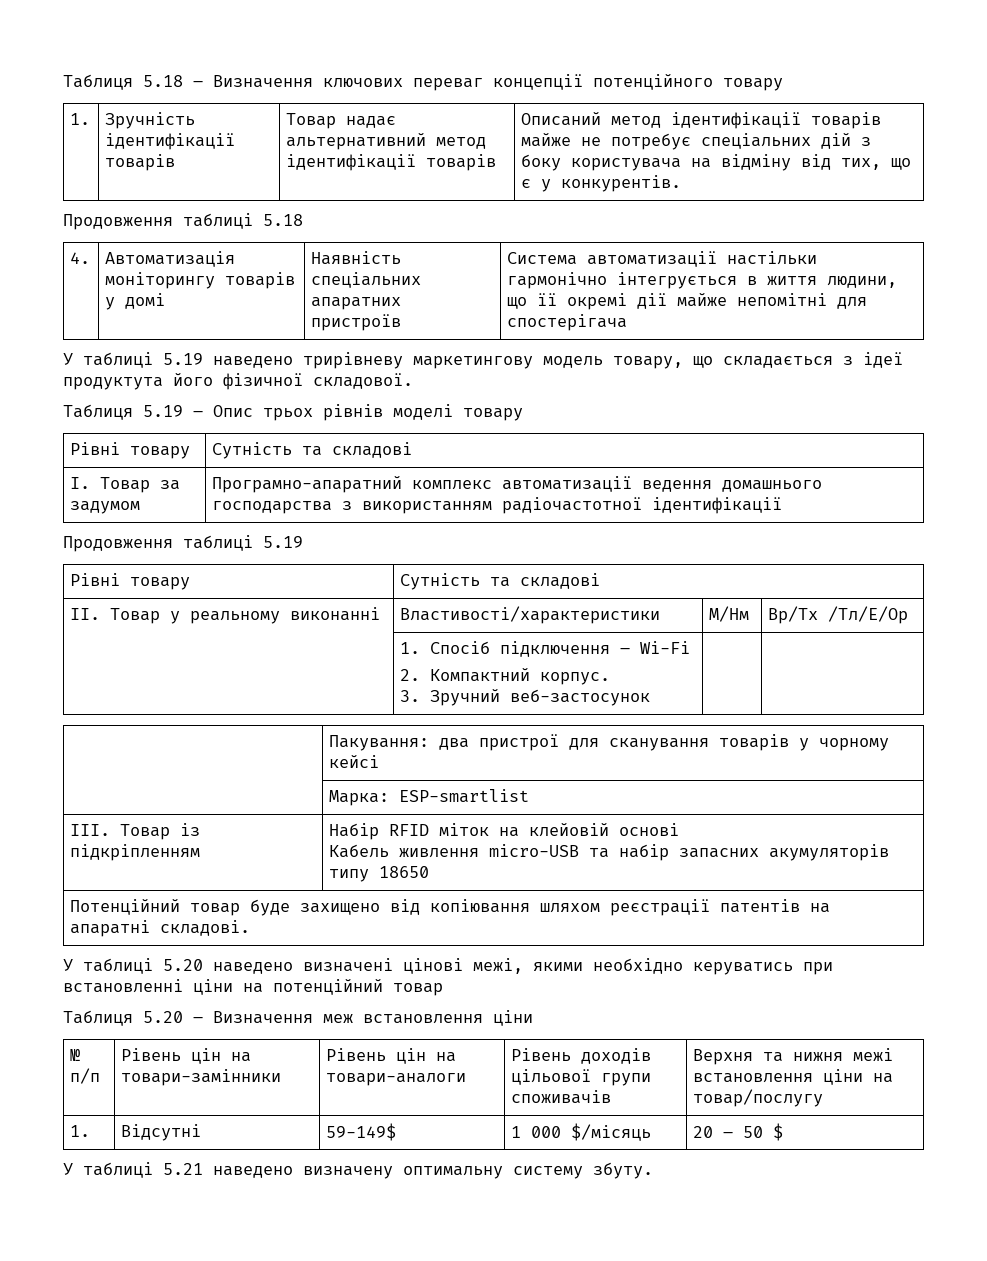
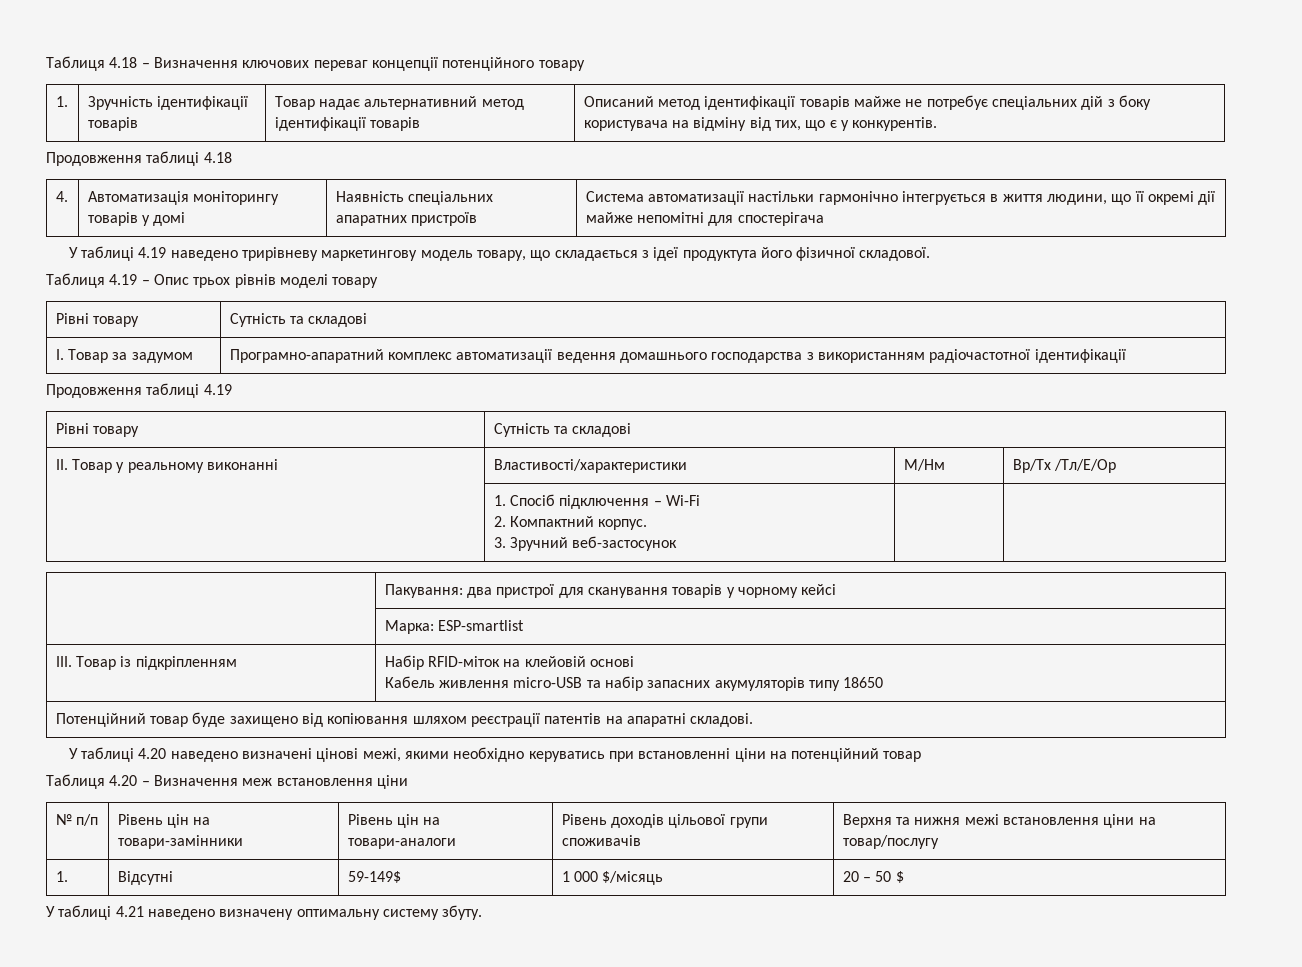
- Таблиця 5.18 – Визначення ключових переваг концепції потенційного товару
+ Таблиця 4.18 – Визначення ключових переваг концепції потенційного товару
- Продовження таблиці 5.18
+ Продовження таблиці 4.18
- У таблиці 5.19 наведено трирівневу маркетингову модель товару, що складається з ідеї продуктута його фізичної складової.
+ У таблиці 4.19 наведено трирівневу маркетингову модель товару, що складається з ідеї продуктута його фізичної складової.
- Таблиця 5.19 – Опис трьох рівнів моделі товару
+ Таблиця 4.19 – Опис трьох рівнів моделі товару
- Продовження таблиці 5.19
+ Продовження таблиці 4.19
- ІІІ. Товар із підкріпленням | Набір RFID міток на клейовій основі
+ ІІІ. Товар із підкріпленням | Набір RFID-міток на клейовій основі
- У таблиці 5.20 наведено визначені цінові межі, якими необхідно керуватись при встановленні ціни на потенційний товар
+ У таблиці 4.20 наведено визначені цінові межі, якими необхідно керуватись при встановленні ціни на потенційний товар
- Таблиця 5.20 – Визначення меж встановлення ціни
+ Таблиця 4.20 – Визначення меж встановлення ціни
- У таблиці 5.21 наведено визначену оптимальну систему збуту.
+ У таблиці 4.21 наведено визначену оптимальну систему збуту.

